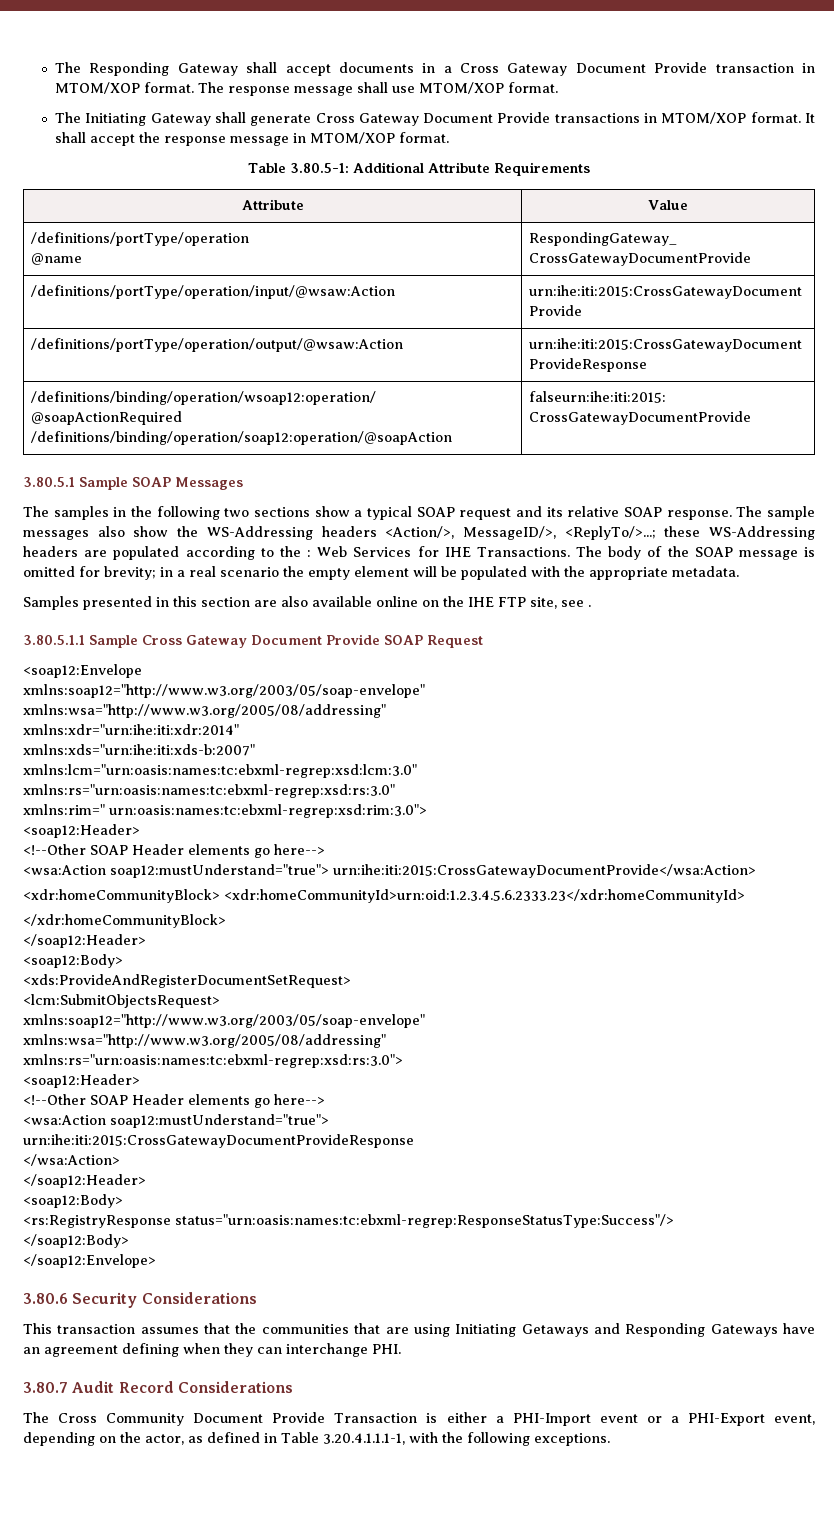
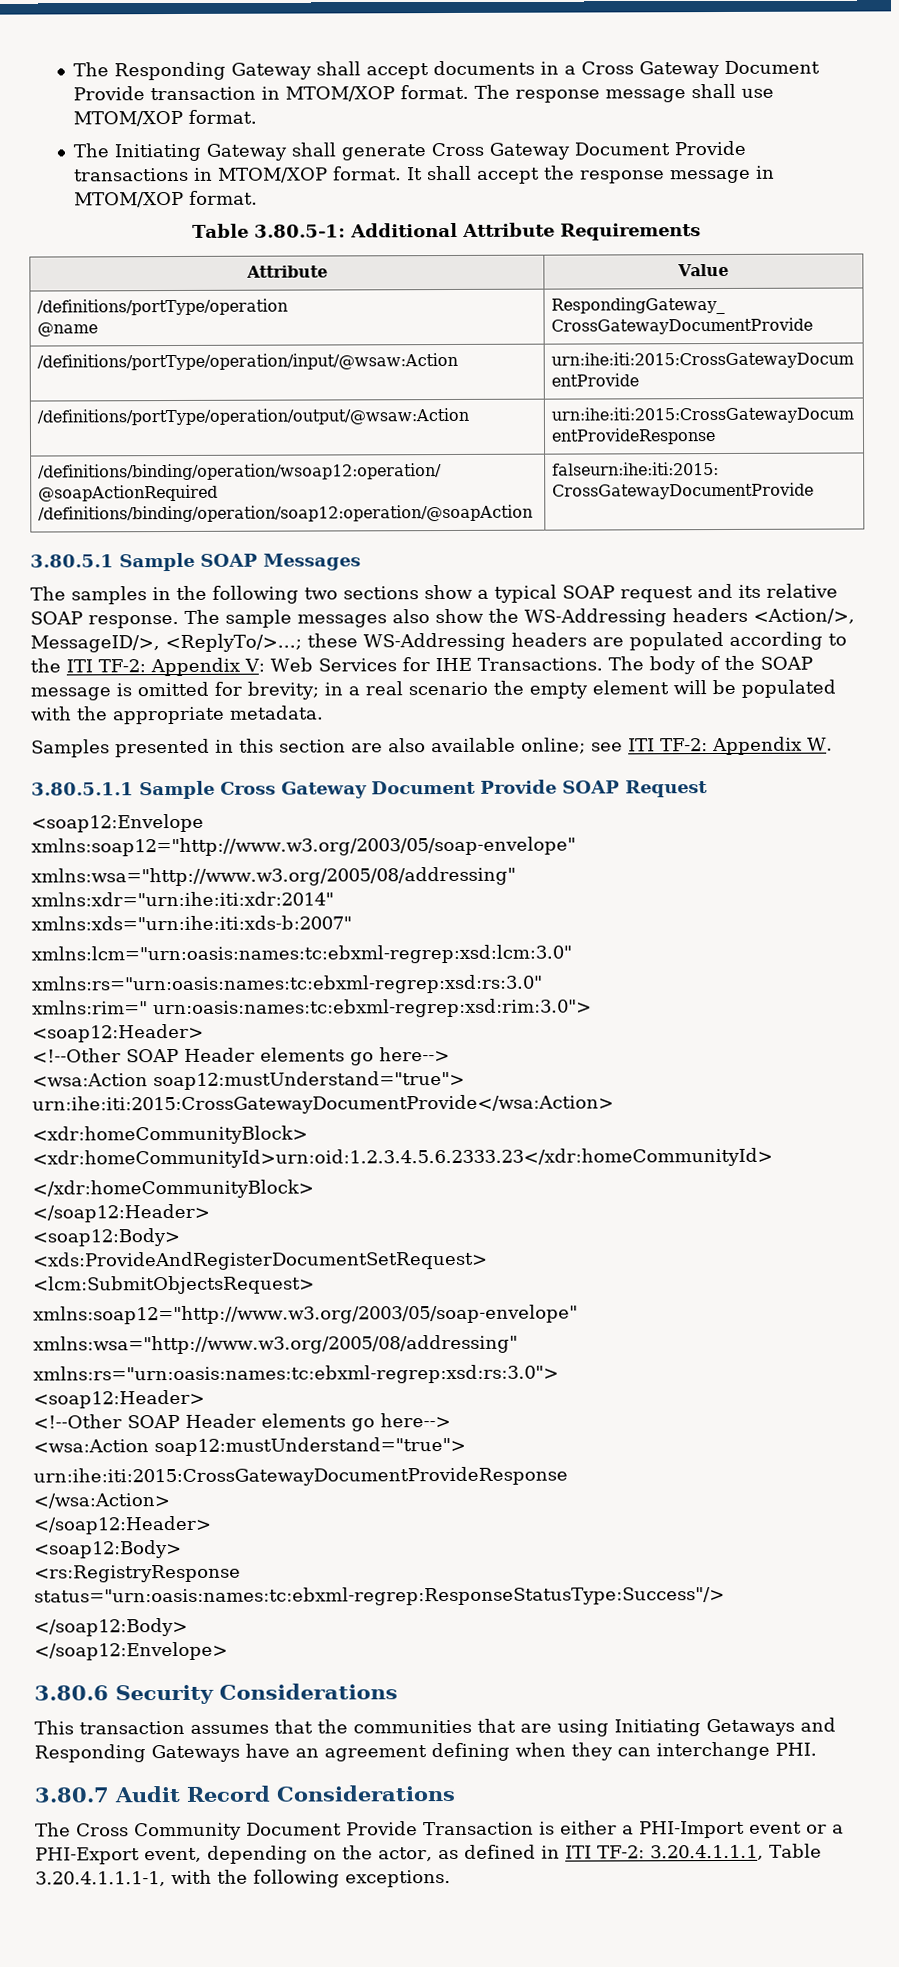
- The sample messages also show the WS-Addressing headers <Action/>, MessageID/>, <ReplyTo/>...; these WS-Addressing headers are populated according to the : Web Services for IHE Transactions.
+ The sample messages also show the WS-Addressing headers <Action/>, MessageID/>, <ReplyTo/>...; these WS-Addressing headers are populated according to the ITI TF-2: Appendix V: Web Services for IHE Transactions.
- Samples presented in this section are also available online on the IHE FTP site, see .
+ Samples presented in this section are also available online; see ITI TF-2: Appendix W.
- The Cross Community Document Provide Transaction is either a PHI-Import event or a PHI-Export event, depending on the actor, as defined in Table 3.20.4.1.1.1-1, with the following exceptions.
+ The Cross Community Document Provide Transaction is either a PHI-Import event or a PHI-Export event, depending on the actor, as defined in ITI TF-2: 3.20.4.1.1.1, Table 3.20.4.1.1.1-1, with the following exceptions.

